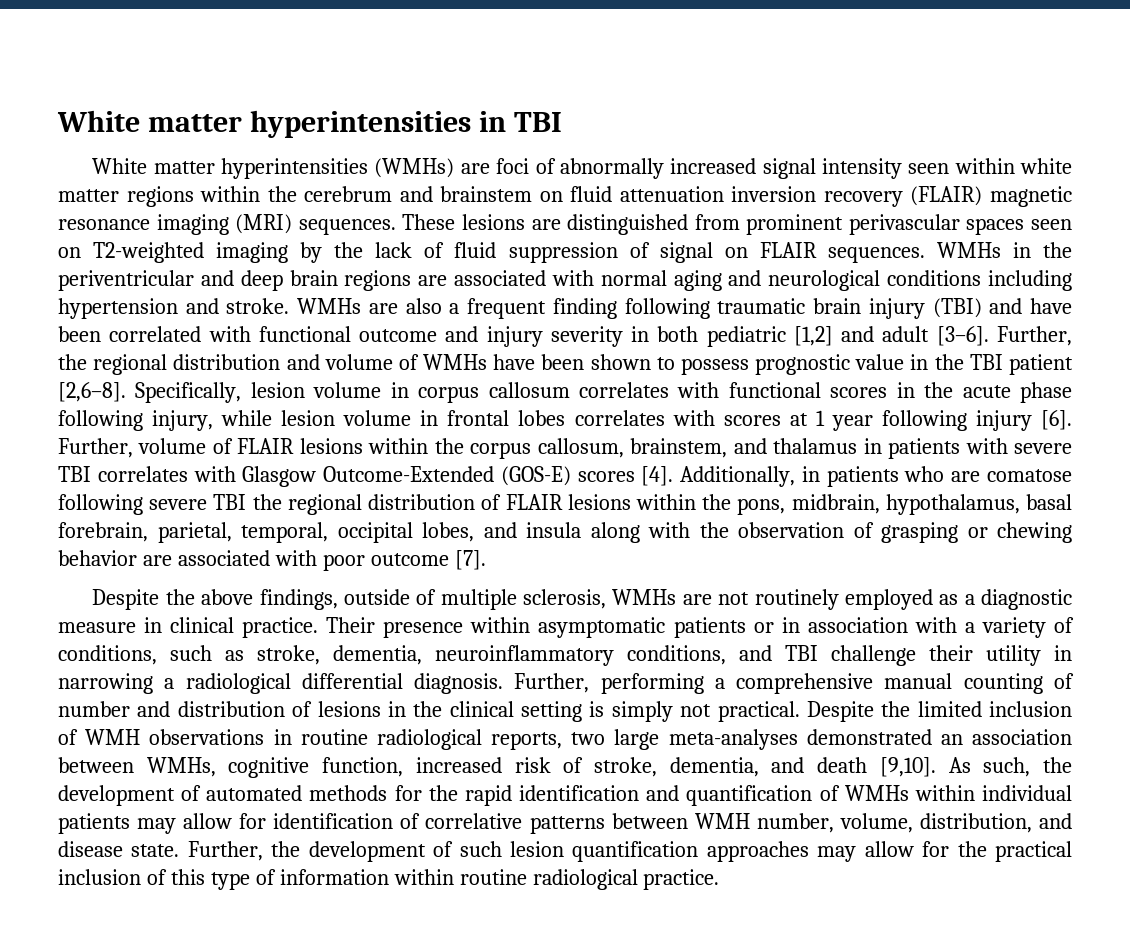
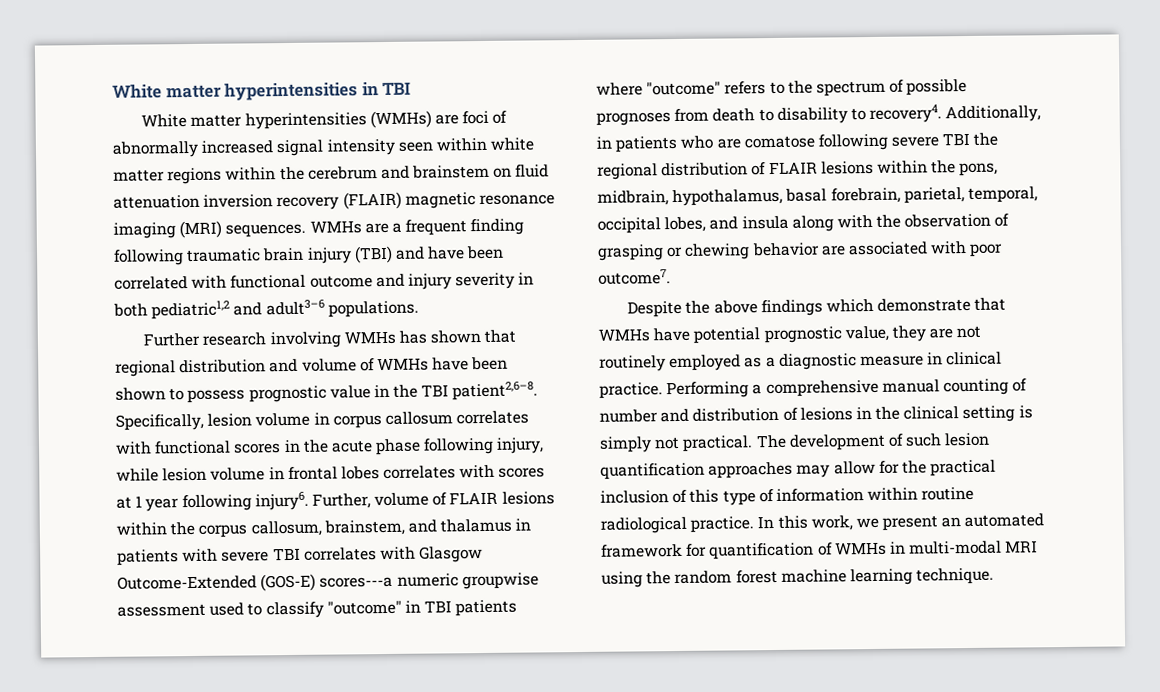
- These lesions are distinguished from prominent perivascular spaces seen on T2-weighted imaging by the lack of fluid suppression of signal on FLAIR sequences. WMHs in the periventricular and deep brain regions are associated with normal aging and neurological conditions including hypertension and stroke. WMHs are also a frequent finding following traumatic brain injury (TBI) and have been correlated with functional outcome and injury severity in both pediatric [1,2] and adult [3–6]. Further, the regional distribution and volume of WMHs have been shown to possess prognostic value in the TBI patient [2,6–8].
+ WMHs are a frequent finding following traumatic brain injury (TBI) and have been correlated with functional outcome and injury severity in both pediatric1,2 and adult3–6 populations.
+ Further research involving WMHs has shown that regional distribution and volume of WMHs have been shown to possess prognostic value in the TBI patient2,6–8.
- Specifically, lesion volume in corpus callosum correlates with functional scores in the acute phase following injury, while lesion volume in frontal lobes correlates with scores at 1 year following injury [6].
+ Specifically, lesion volume in corpus callosum correlates with functional scores in the acute phase following injury, while lesion volume in frontal lobes correlates with scores at 1 year following injury6.
- Further, volume of FLAIR lesions within the corpus callosum, brainstem, and thalamus in patients with severe TBI correlates with Glasgow Outcome-Extended (GOS-E) scores [4].
+ Further, volume of FLAIR lesions within the corpus callosum, brainstem, and thalamus in patients with severe TBI correlates with Glasgow Outcome-Extended (GOS-E) scores---a numeric groupwise assessment used to classify "outcome" in TBI patients where "outcome" refers to the spectrum of possible prognoses from death to disability to recovery4.
- Additionally, in patients who are comatose following severe TBI the regional distribution of FLAIR lesions within the pons, midbrain, hypothalamus, basal forebrain, parietal, temporal, occipital lobes, and insula along with the observation of grasping or chewing behavior are associated with poor outcome [7].
+ Additionally, in patients who are comatose following severe TBI the regional distribution of FLAIR lesions within the pons, midbrain, hypothalamus, basal forebrain, parietal, temporal, occipital lobes, and insula along with the observation of grasping or chewing behavior are associated with poor outcome7.
- Despite the above findings, outside of multiple sclerosis, WMHs are not routinely employed as a diagnostic measure in clinical practice.
+ Despite the above findings which demonstrate that WMHs have potential prognostic value, they are not routinely employed as a diagnostic measure in clinical practice.
- Their presence within asymptomatic patients or in association with a variety of conditions, such as stroke, dementia, neuroinflammatory conditions, and TBI challenge their utility in narrowing a radiological differential diagnosis. Further, performing a comprehensive manual counting of number and distribution of lesions in the clinical setting is simply not practical.
+ Performing a comprehensive manual counting of number and distribution of lesions in the clinical setting is simply not practical.
- Despite the limited inclusion of WMH observations in routine radiological reports, two large meta-analyses demonstrated an association between WMHs, cognitive function, increased risk of stroke, dementia, and death [9,10]. As such, the development of automated methods for the rapid identification and quantification of WMHs within individual patients may allow for identification of correlative patterns between WMH number, volume, distribution, and disease state. Further, the development of such lesion quantification approaches may allow for the practical inclusion of this type of information within routine radiological practice.
+ The development of such lesion quantification approaches may allow for the practical inclusion of this type of information within routine radiological practice.
+ In this work, we present an automated framework for quantification of WMHs in multi-modal MRI using the random forest machine learning technique.

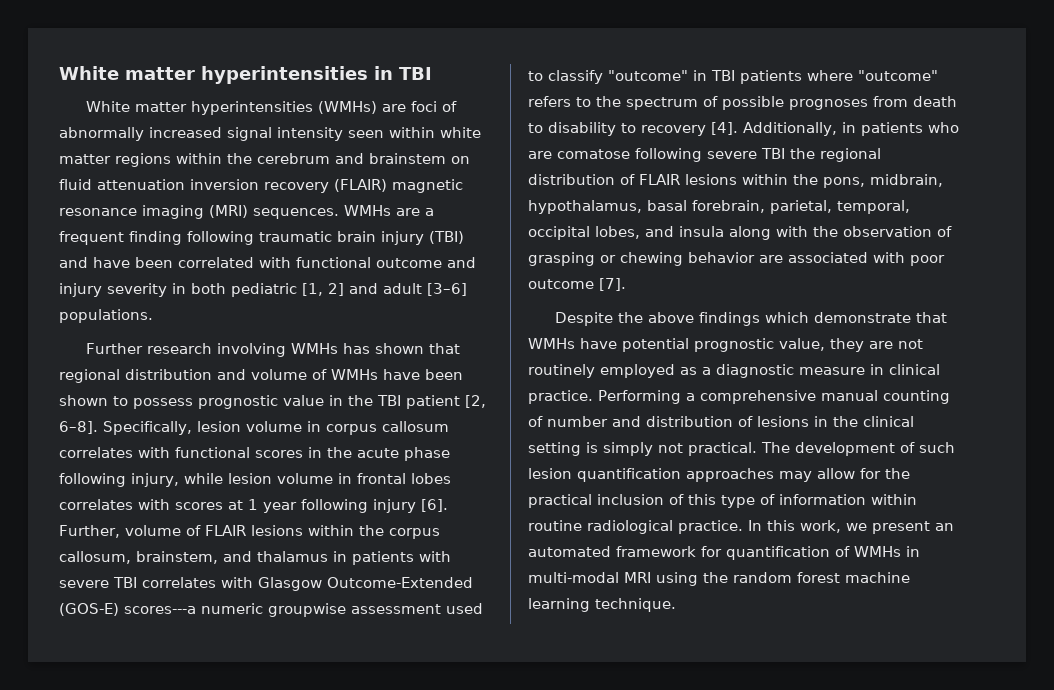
- WMHs are a frequent finding following traumatic brain injury (TBI) and have been correlated with functional outcome and injury severity in both pediatric1,2 and adult3–6 populations.
+ WMHs are a frequent finding following traumatic brain injury (TBI) and have been correlated with functional outcome and injury severity in both pediatric [1, 2] and adult [3–6] populations.
- Further research involving WMHs has shown that regional distribution and volume of WMHs have been shown to possess prognostic value in the TBI patient2,6–8.
+ Further research involving WMHs has shown that regional distribution and volume of WMHs have been shown to possess prognostic value in the TBI patient [2, 6–8].
- Specifically, lesion volume in corpus callosum correlates with functional scores in the acute phase following injury, while lesion volume in frontal lobes correlates with scores at 1 year following injury6.
+ Specifically, lesion volume in corpus callosum correlates with functional scores in the acute phase following injury, while lesion volume in frontal lobes correlates with scores at 1 year following injury [6].
- Further, volume of FLAIR lesions within the corpus callosum, brainstem, and thalamus in patients with severe TBI correlates with Glasgow Outcome-Extended (GOS-E) scores---a numeric groupwise assessment used to classify "outcome" in TBI patients where "outcome" refers to the spectrum of possible prognoses from death to disability to recovery4.
+ Further, volume of FLAIR lesions within the corpus callosum, brainstem, and thalamus in patients with severe TBI correlates with Glasgow Outcome-Extended (GOS-E) scores---a numeric groupwise assessment used to classify "outcome" in TBI patients where "outcome" refers to the spectrum of possible prognoses from death to disability to recovery [4].
- Additionally, in patients who are comatose following severe TBI the regional distribution of FLAIR lesions within the pons, midbrain, hypothalamus, basal forebrain, parietal, temporal, occipital lobes, and insula along with the observation of grasping or chewing behavior are associated with poor outcome7.
+ Additionally, in patients who are comatose following severe TBI the regional distribution of FLAIR lesions within the pons, midbrain, hypothalamus, basal forebrain, parietal, temporal, occipital lobes, and insula along with the observation of grasping or chewing behavior are associated with poor outcome [7].

